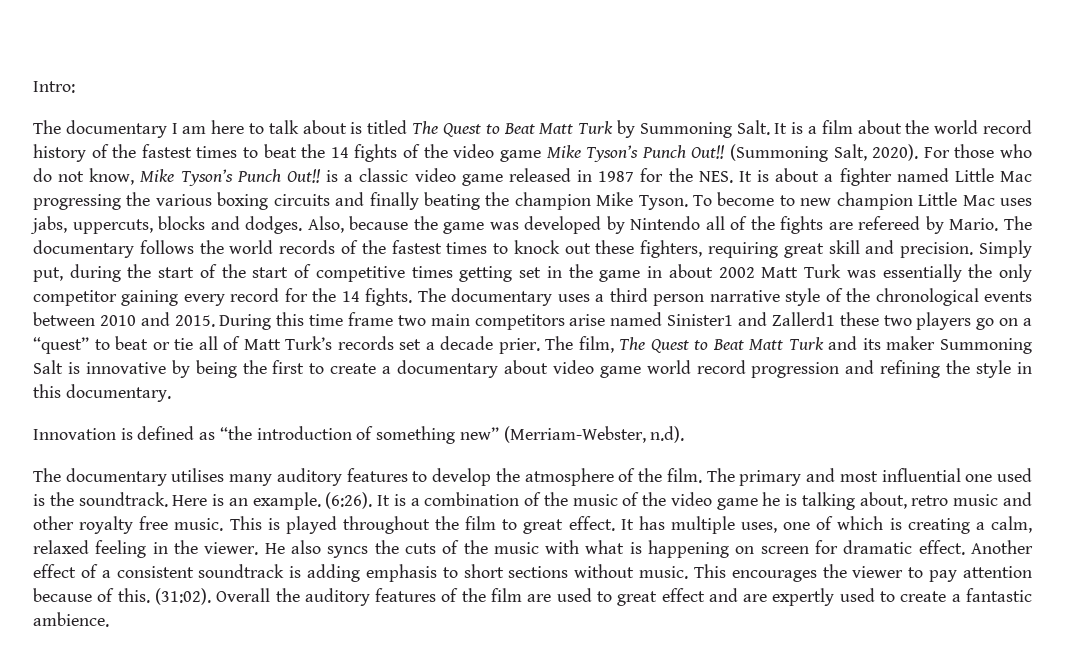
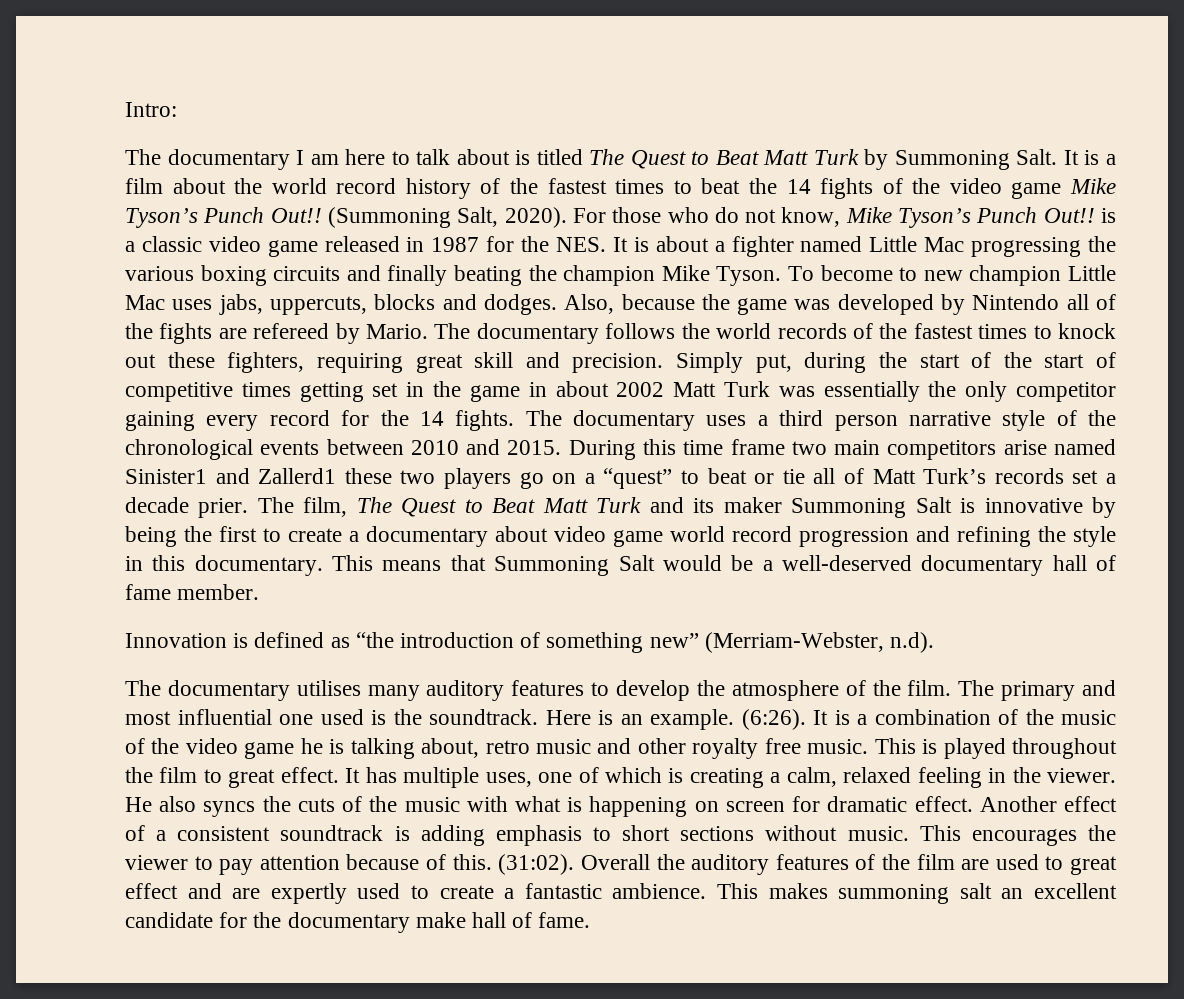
+ This means that Summoning Salt would be a well-deserved documentary hall of fame member.
+ This makes summoning salt an excellent candidate for the documentary make hall of fame.

